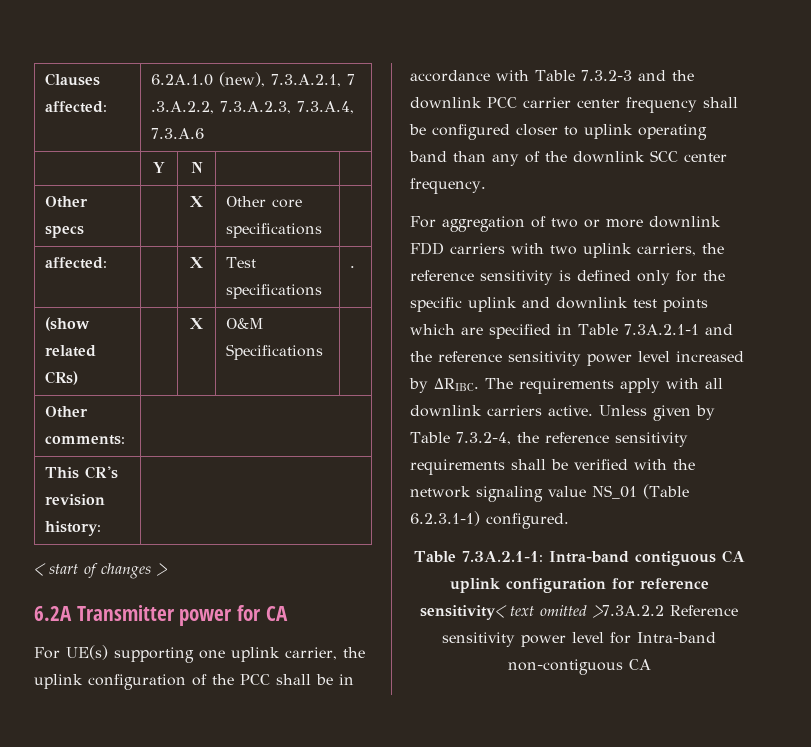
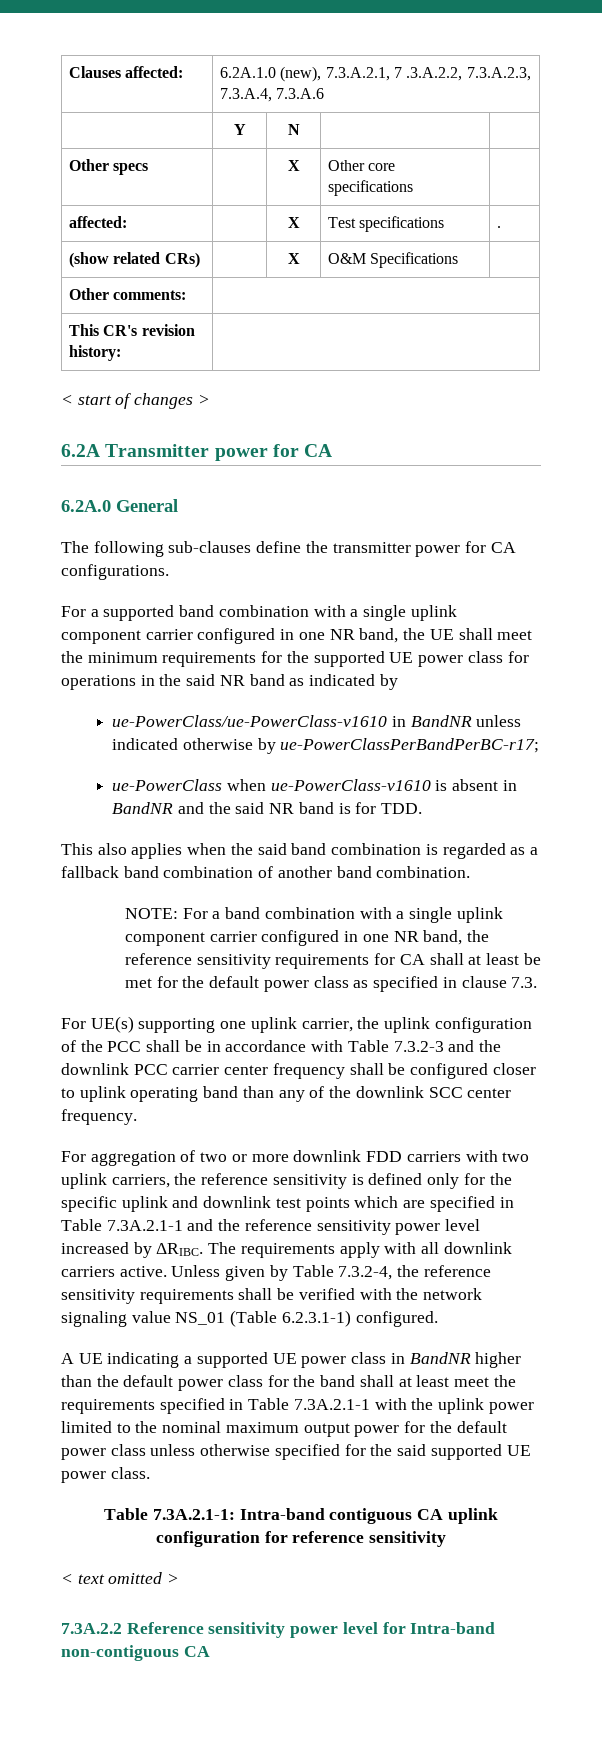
+ 6.2A.0 General
+ The following sub-clauses define the transmitter power for CA configurations.
+ For a supported band combination with a single uplink component carrier configured in one NR band, the UE shall meet the minimum requirements for the supported UE power class for operations in the said NR band as indicated by
+ ue-PowerClass/ue-PowerClass-v1610 in BandNR unless indicated otherwise by ue-PowerClassPerBandPerBC-r17;
+ ue-PowerClass when ue-PowerClass-v1610 is absent in BandNR and the said NR band is for TDD.
+ This also applies when the said band combination is regarded as a fallback band combination of another band combination.
+ NOTE: For a band combination with a single uplink component carrier configured in one NR band, the reference sensitivity requirements for CA shall at least be met for the default power class as specified in clause 7.3.
+ A UE indicating a supported UE power class in BandNR higher than the default power class for the band shall at least meet the requirements specified in Table 7.3A.2.1-1 with the uplink power limited to the nominal maximum output power for the default power class unless otherwise specified for the said supported UE power class.
- Table 7.3A.2.1-1: Intra-band contiguous CA uplink configuration for reference sensitivity< text omitted >7.3A.2.2 Reference sensitivity power level for Intra-band non-contiguous CA
+ Table 7.3A.2.1-1: Intra-band contiguous CA uplink configuration for reference sensitivity
+ < text omitted >
+ 7.3A.2.2 Reference sensitivity power level for Intra-band non-contiguous CA

